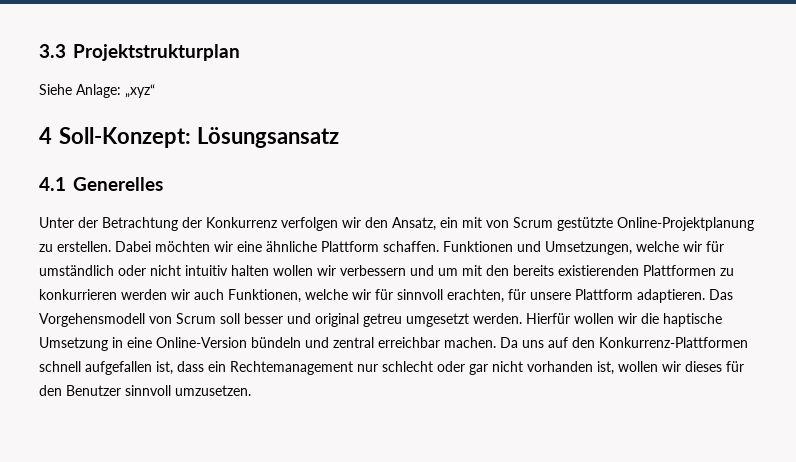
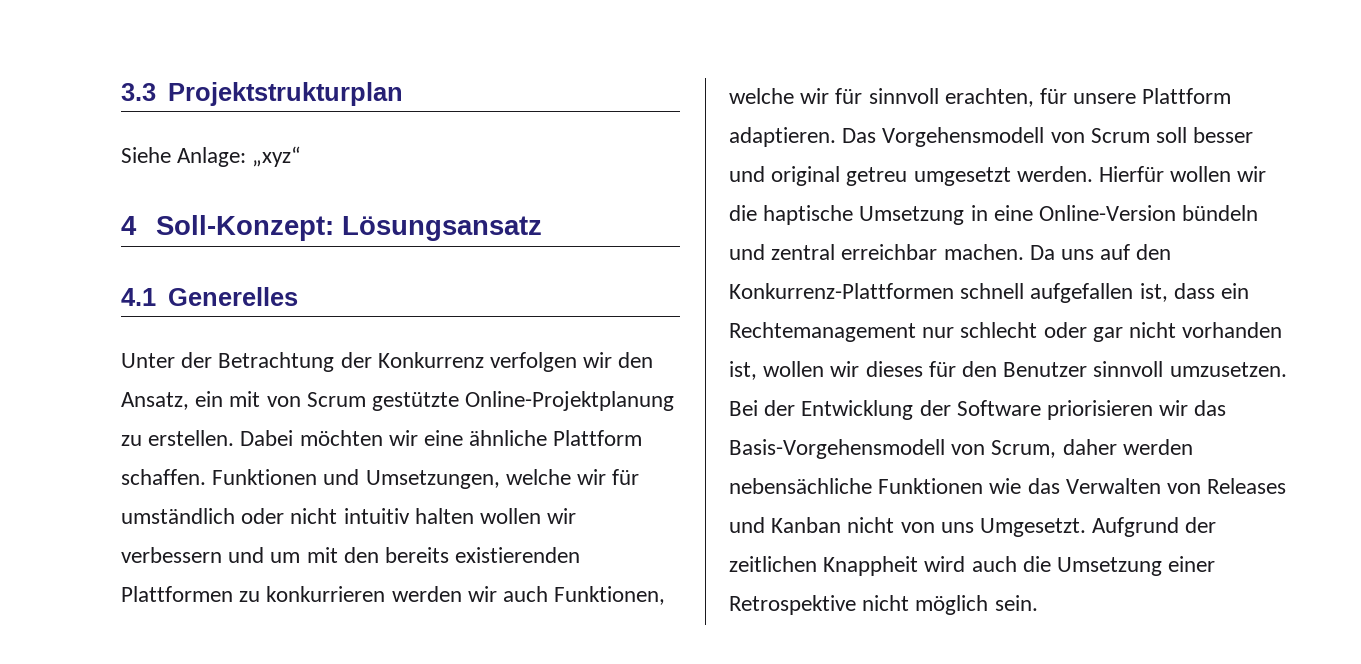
+ Bei der Entwicklung der Software priorisieren wir das Basis-Vorgehensmodell von Scrum, daher werden nebensächliche Funktionen wie das Verwalten von Releases und Kanban nicht von uns Umgesetzt. Aufgrund der zeitlichen Knappheit wird auch die Umsetzung einer Retrospektive nicht möglich sein.

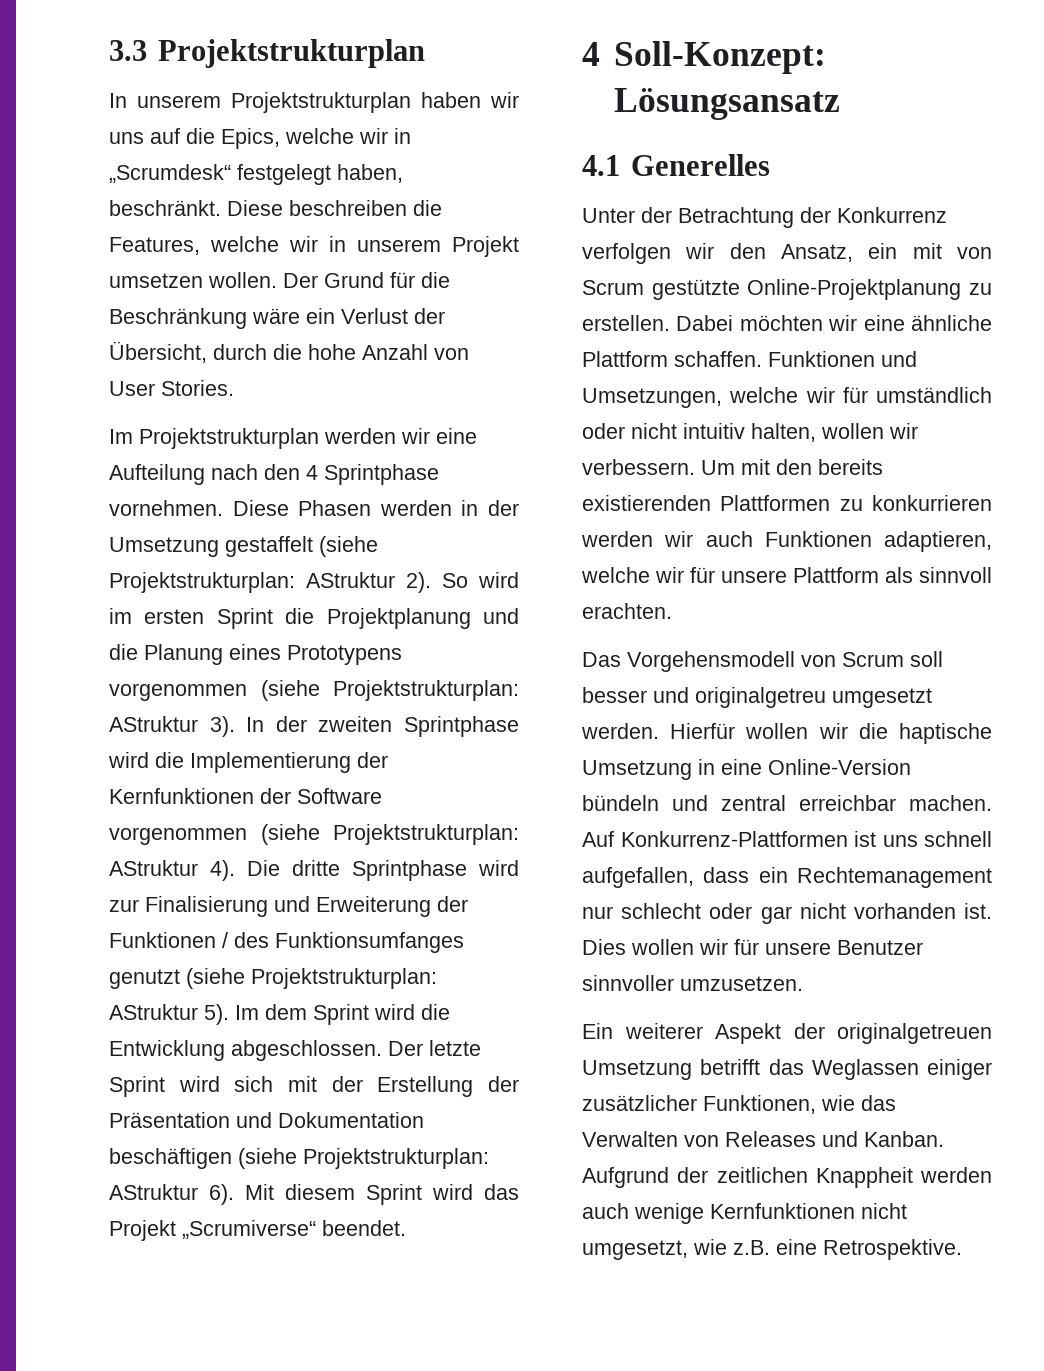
- Siehe Anlage: „xyz“
+ In unserem Projektstrukturplan haben wir uns auf die Epics, welche wir in „Scrumdesk“ festgelegt haben, beschränkt. Diese beschreiben die Features, welche wir in unserem Projekt umsetzen wollen. Der Grund für die Beschränkung wäre ein Verlust der Übersicht, durch die hohe Anzahl von User Stories.
+ Im Projektstrukturplan werden wir eine Aufteilung nach den 4 Sprintphase vornehmen. Diese Phasen werden in der Umsetzung gestaffelt (siehe Projektstrukturplan: AStruktur 2). So wird im ersten Sprint die Projektplanung und die Planung eines Prototypens vorgenommen (siehe Projektstrukturplan: AStruktur 3). In der zweiten Sprintphase wird die Implementierung der Kernfunktionen der Software vorgenommen (siehe Projektstrukturplan: AStruktur 4). Die dritte Sprintphase wird zur Finalisierung und Erweiterung der Funktionen / des Funktionsumfanges genutzt (siehe Projektstrukturplan: AStruktur 5). Im dem Sprint wird die Entwicklung abgeschlossen. Der letzte Sprint wird sich mit der Erstellung der Präsentation und Dokumentation beschäftigen (siehe Projektstrukturplan: AStruktur 6). Mit diesem Sprint wird das Projekt „Scrumiverse“ beendet.
- Funktionen und Umsetzungen, welche wir für umständlich oder nicht intuitiv halten wollen wir verbessern und um mit den bereits existierenden Plattformen zu konkurrieren werden wir auch Funktionen, welche wir für sinnvoll erachten, für unsere Plattform adaptieren. Das Vorgehensmodell von Scrum soll besser und original getreu umgesetzt werden.
+ Funktionen und Umsetzungen, welche wir für umständlich oder nicht intuitiv halten, wollen wir verbessern. Um mit den bereits existierenden Plattformen zu konkurrieren werden wir auch Funktionen adaptieren, welche wir für unsere Plattform als sinnvoll erachten.
+ Das Vorgehensmodell von Scrum soll besser und originalgetreu umgesetzt werden.
- Da uns auf den Konkurrenz-Plattformen schnell aufgefallen ist, dass ein Rechtemanagement nur schlecht oder gar nicht vorhanden ist, wollen wir dieses für den Benutzer sinnvoll umzusetzen. Bei der Entwicklung der Software priorisieren wir das Basis-Vorgehensmodell von Scrum, daher werden nebensächliche Funktionen wie das Verwalten von Releases und Kanban nicht von uns Umgesetzt. Aufgrund der zeitlichen Knappheit wird auch die Umsetzung einer Retrospektive nicht möglich sein.
+ Auf Konkurrenz-Plattformen ist uns schnell aufgefallen, dass ein Rechtemanagement nur schlecht oder gar nicht vorhanden ist. Dies wollen wir für unsere Benutzer sinnvoller umzusetzen.
+ Ein weiterer Aspekt der originalgetreuen Umsetzung betrifft das Weglassen einiger zusätzlicher Funktionen, wie das Verwalten von Releases und Kanban. Aufgrund der zeitlichen Knappheit werden auch wenige Kernfunktionen nicht umgesetzt, wie z.B. eine Retrospektive.

